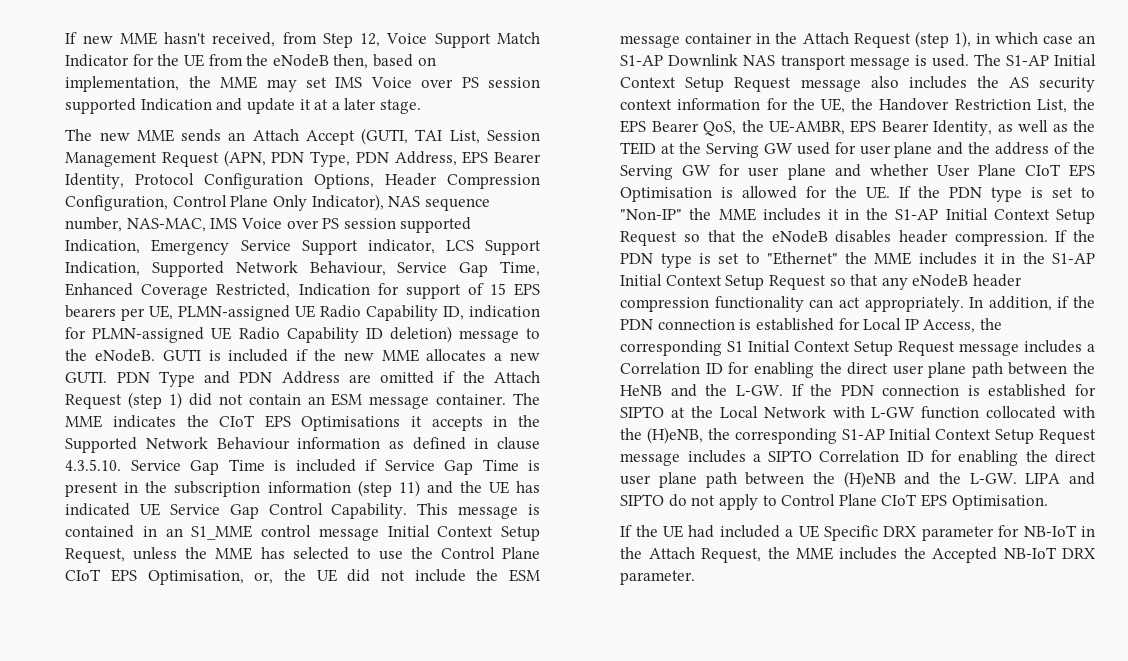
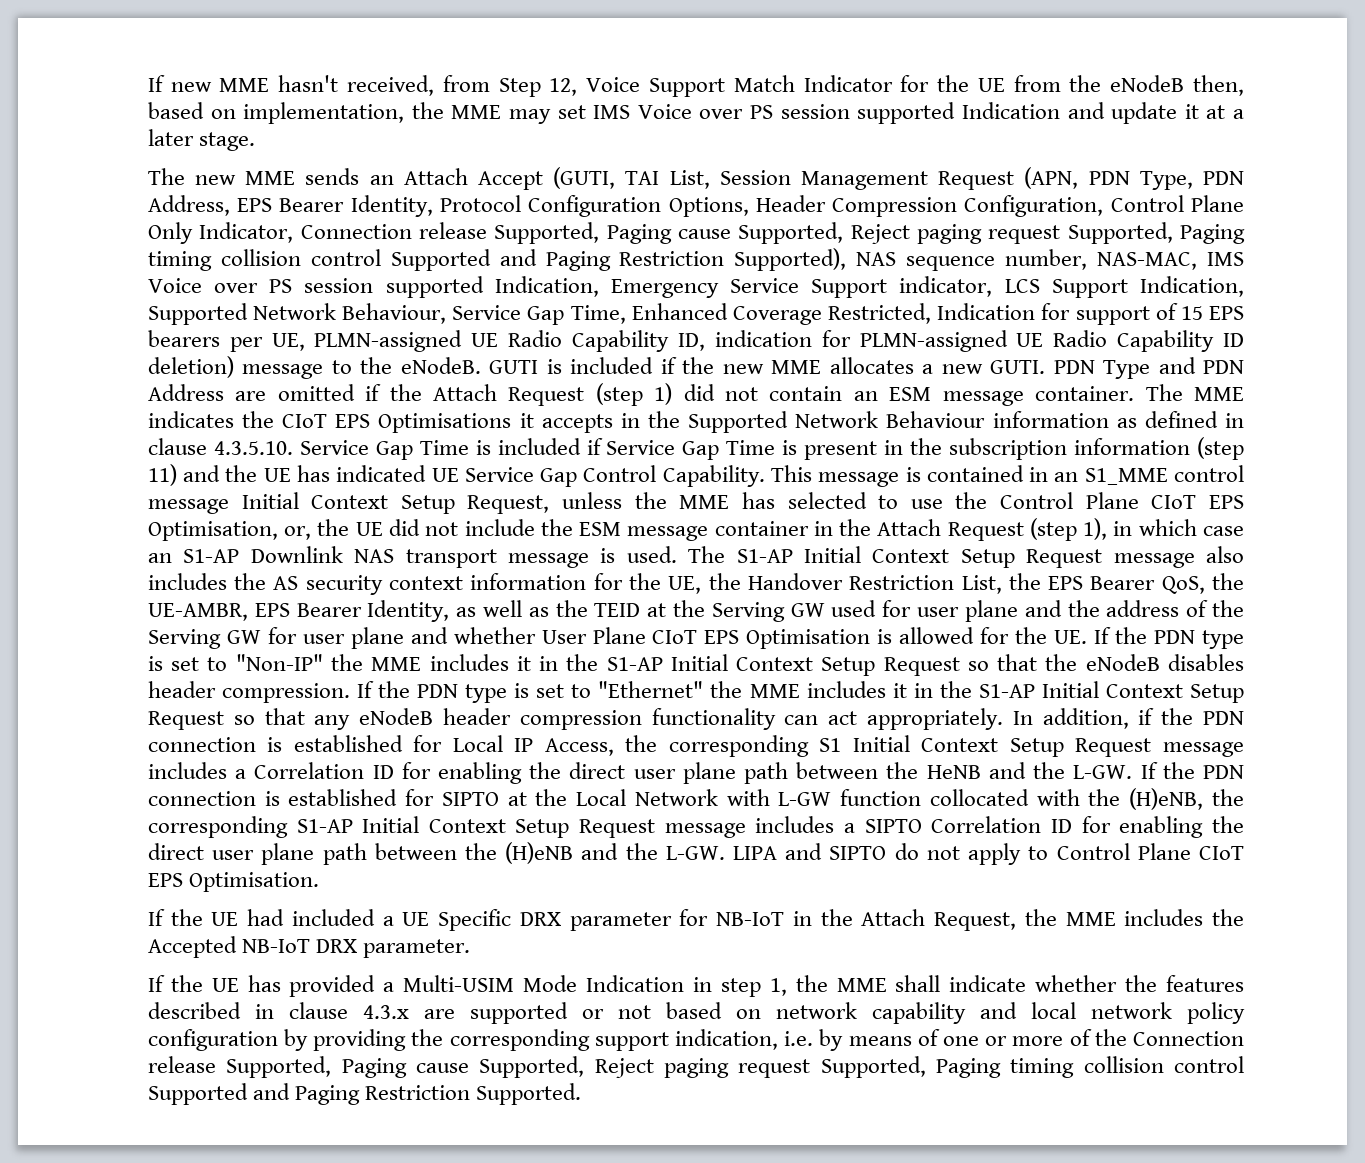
- The new MME sends an Attach Accept (GUTI, TAI List, Session Management Request (APN, PDN Type, PDN Address, EPS Bearer Identity, Protocol Configuration Options, Header Compression Configuration, Control Plane Only Indicator), NAS sequence number, NAS-MAC, IMS Voice over PS session supported Indication, Emergency Service Support indicator, LCS Support Indication, Supported Network Behaviour, Service Gap Time, Enhanced Coverage Restricted, Indication for support of 15 EPS bearers per UE, PLMN-assigned UE Radio Capability ID, indication for PLMN-assigned UE Radio Capability ID deletion) message to the eNodeB.
+ The new MME sends an Attach Accept (GUTI, TAI List, Session Management Request (APN, PDN Type, PDN Address, EPS Bearer Identity, Protocol Configuration Options, Header Compression Configuration, Control Plane Only Indicator, Connection release Supported, Paging cause Supported, Reject paging request Supported, Paging timing collision control Supported and Paging Restriction Supported), NAS sequence number, NAS-MAC, IMS Voice over PS session supported Indication, Emergency Service Support indicator, LCS Support Indication, Supported Network Behaviour, Service Gap Time, Enhanced Coverage Restricted, Indication for support of 15 EPS bearers per UE, PLMN-assigned UE Radio Capability ID, indication for PLMN-assigned UE Radio Capability ID deletion) message to the eNodeB.
+ If the UE has provided a Multi-USIM Mode Indication in step 1, the MME shall indicate whether the features described in clause 4.3.x are supported or not based on network capability and local network policy configuration by providing the corresponding support indication, i.e. by means of one or more of the Connection release Supported, Paging cause Supported, Reject paging request Supported, Paging timing collision control Supported and Paging Restriction Supported.

